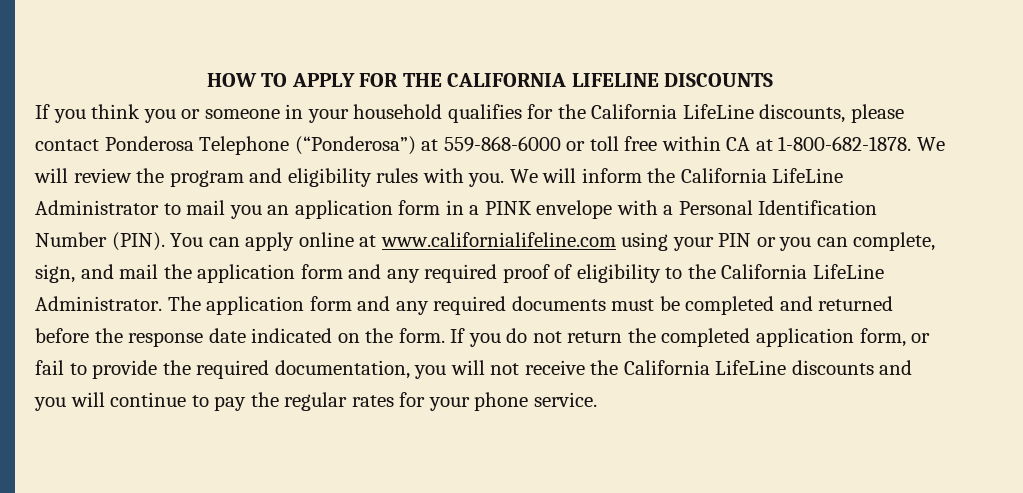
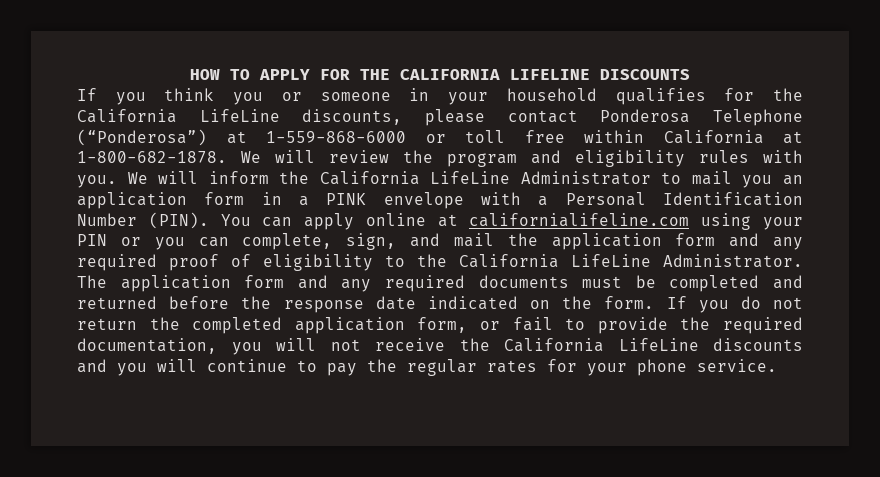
- If you think you or someone in your household qualifies for the California LifeLine discounts, please contact Ponderosa Telephone (“Ponderosa”) at 559-868-6000 or toll free within CA at 1-800-682-1878.
+ If you think you or someone in your household qualifies for the California LifeLine discounts, please contact Ponderosa Telephone (“Ponderosa”) at 1-559-868-6000 or toll free within California at 1-800-682-1878.
- You can apply online at www.californialifeline.com using your PIN or you can complete, sign, and mail the application form and any required proof of eligibility to the California LifeLine Administrator.
+ You can apply online at californialifeline.com using your PIN or you can complete, sign, and mail the application form and any required proof of eligibility to the California LifeLine Administrator.

